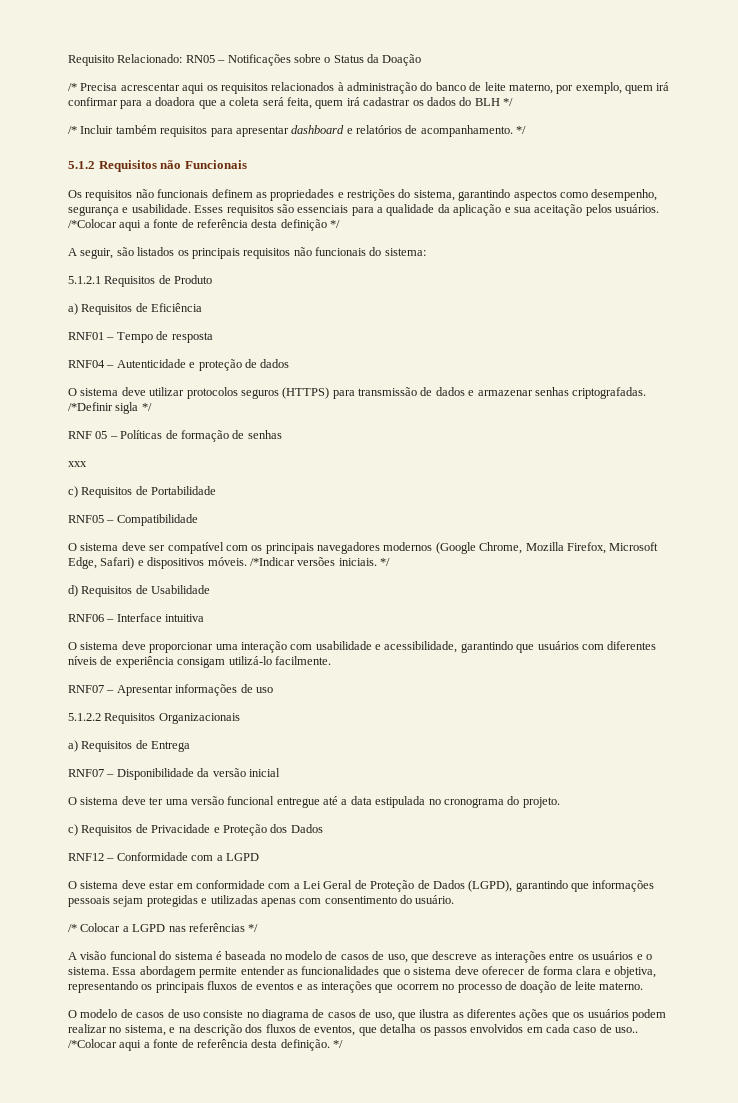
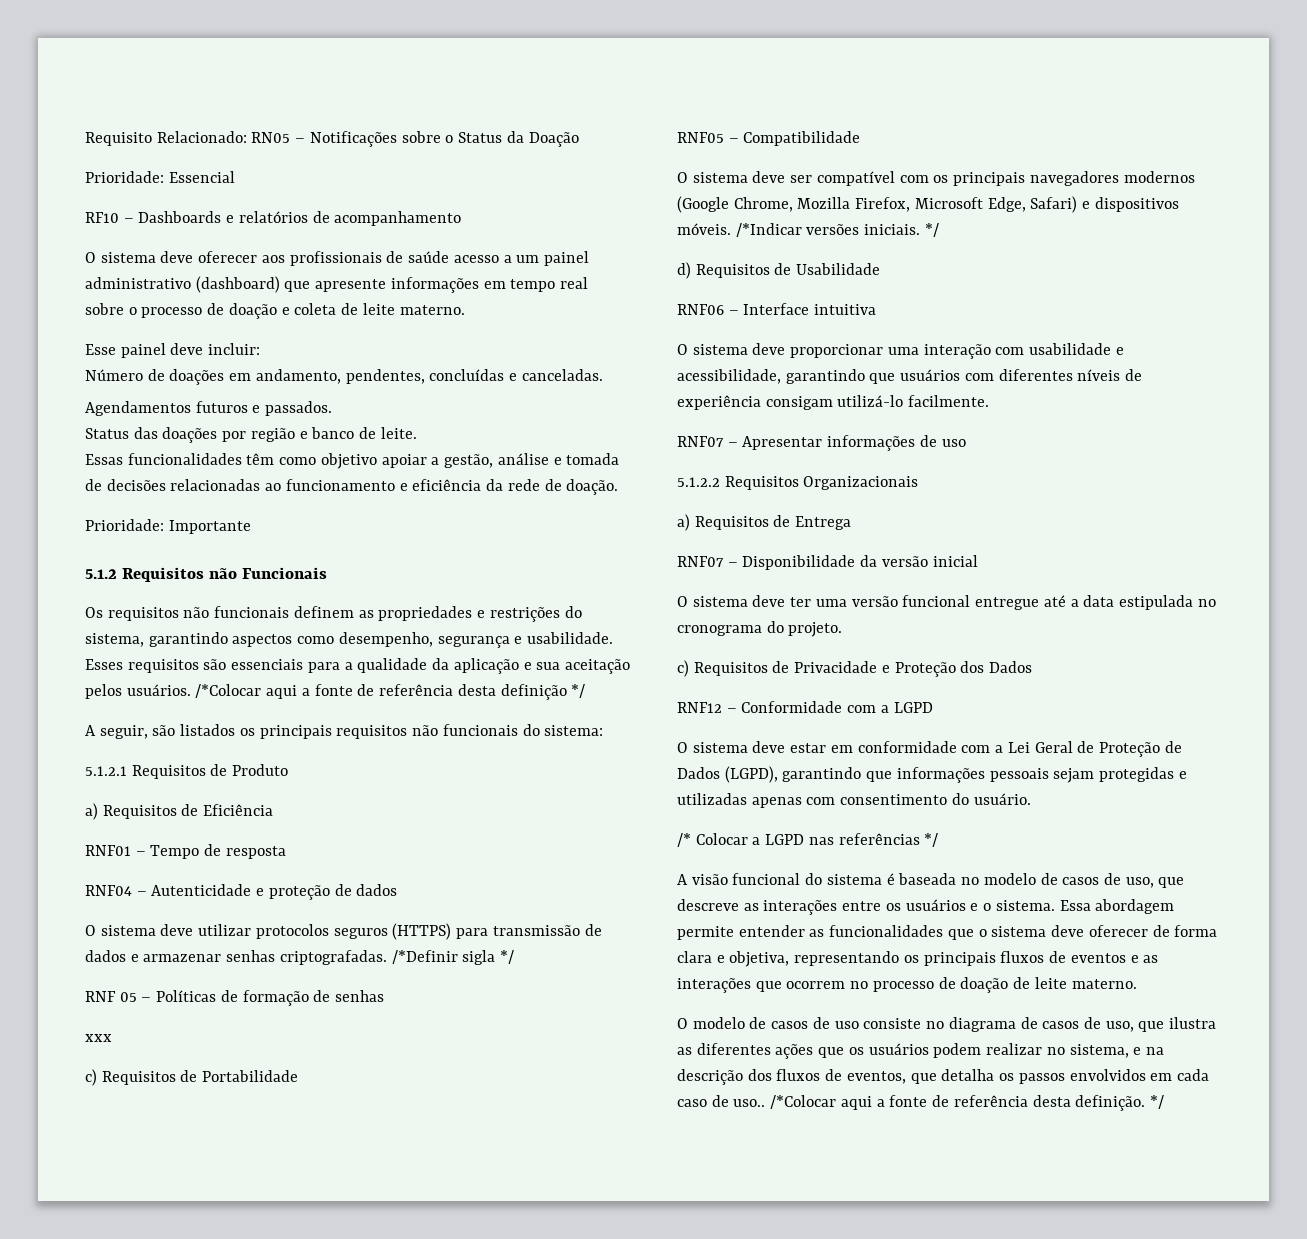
- /* Precisa acrescentar aqui os requisitos relacionados à administração do banco de leite materno, por exemplo, quem irá confirmar para a doadora que a coleta será feita, quem irá cadastrar os dados do BLH */
- /* Incluir também requisitos para apresentar dashboard e relatórios de acompanhamento. */
+ Prioridade: Essencial
+ RF10 – Dashboards e relatórios de acompanhamento
+ O sistema deve oferecer aos profissionais de saúde acesso a um painel administrativo (dashboard) que apresente informações em tempo real sobre o processo de doação e coleta de leite materno.
+ Esse painel deve incluir:
+ Número de doações em andamento, pendentes, concluídas e canceladas.
+ Agendamentos futuros e passados.
+ Status das doações por região e banco de leite.
+ Essas funcionalidades têm como objetivo apoiar a gestão, análise e tomada de decisões relacionadas ao funcionamento e eficiência da rede de doação.
+ Prioridade: Importante

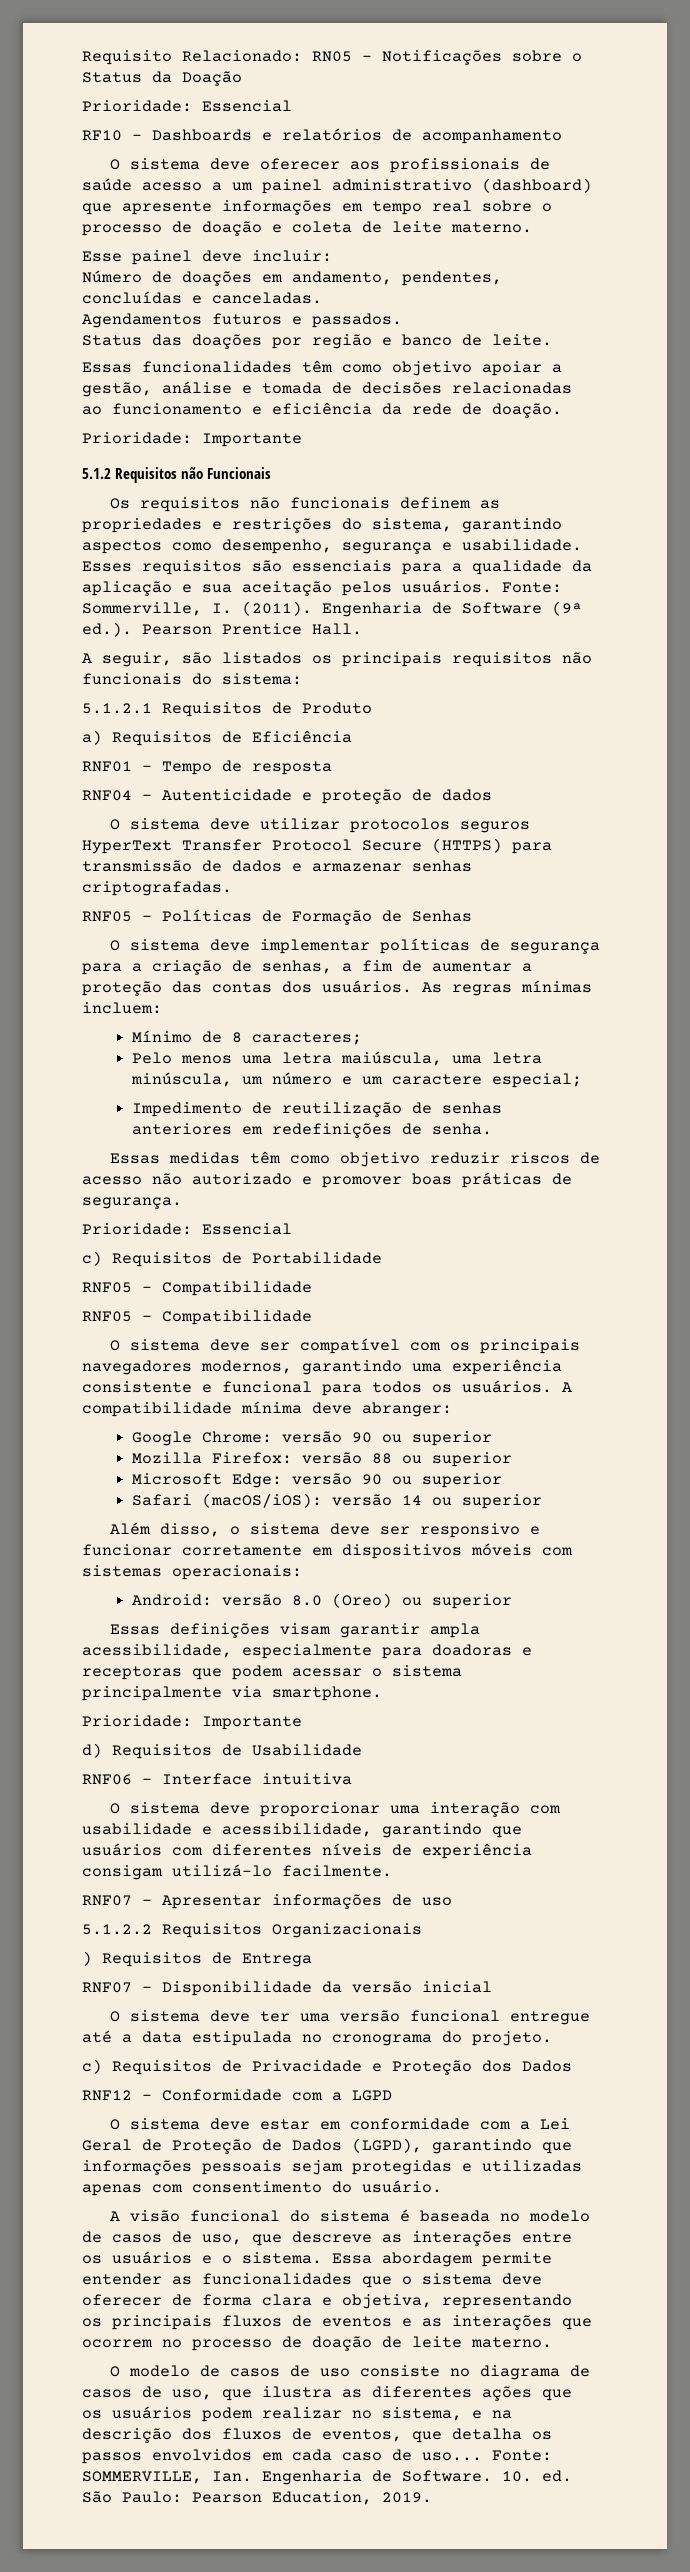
- /*Colocar aqui a fonte de referência desta definição */
+ Fonte: Sommerville, I. (2011). Engenharia de Software (9ª ed.). Pearson Prentice Hall.
- O sistema deve utilizar protocolos seguros (HTTPS) para transmissão de dados e armazenar senhas criptografadas. /*Definir sigla */
- RNF 05 – Políticas de formação de senhas
- xxx
+ O sistema deve utilizar protocolos seguros HyperText Transfer Protocol Secure (HTTPS) para transmissão de dados e armazenar senhas criptografadas.
+ RNF05 – Políticas de Formação de Senhas
+ O sistema deve implementar políticas de segurança para a criação de senhas, a fim de aumentar a proteção das contas dos usuários. As regras mínimas incluem:
+ Mínimo de 8 caracteres;
+ Pelo menos uma letra maiúscula, uma letra minúscula, um número e um caractere especial;
+ Impedimento de reutilização de senhas anteriores em redefinições de senha.
+ Essas medidas têm como objetivo reduzir riscos de acesso não autorizado e promover boas práticas de segurança.
+ Prioridade: Essencial
  c) Requisitos de Portabilidade
+ RNF05 – Compatibilidade
- O sistema deve ser compatível com os principais navegadores modernos (Google Chrome, Mozilla Firefox, Microsoft Edge, Safari) e dispositivos móveis. /*Indicar versões iniciais. */
+ O sistema deve ser compatível com os principais navegadores modernos, garantindo uma experiência consistente e funcional para todos os usuários. A compatibilidade mínima deve abranger:
+ Google Chrome: versão 90 ou superior
+ Mozilla Firefox: versão 88 ou superior
+ Microsoft Edge: versão 90 ou superior
+ Safari (macOS/iOS): versão 14 ou superior
+ Além disso, o sistema deve ser responsivo e funcionar corretamente em dispositivos móveis com sistemas operacionais:
+ Android: versão 8.0 (Oreo) ou superior
+ Essas definições visam garantir ampla acessibilidade, especialmente para doadoras e receptoras que podem acessar o sistema principalmente via smartphone.
+ Prioridade: Importante
- a) Requisitos de Entrega
+ ) Requisitos de Entrega
- /* Colocar a LGPD nas referências */
- O modelo de casos de uso consiste no diagrama de casos de uso, que ilustra as diferentes ações que os usuários podem realizar no sistema, e na descrição dos fluxos de eventos, que detalha os passos envolvidos em cada caso de uso.. /*Colocar aqui a fonte de referência desta definição. */
+ O modelo de casos de uso consiste no diagrama de casos de uso, que ilustra as diferentes ações que os usuários podem realizar no sistema, e na descrição dos fluxos de eventos, que detalha os passos envolvidos em cada caso de uso... Fonte: SOMMERVILLE, Ian. Engenharia de Software. 10. ed. São Paulo: Pearson Education, 2019.

